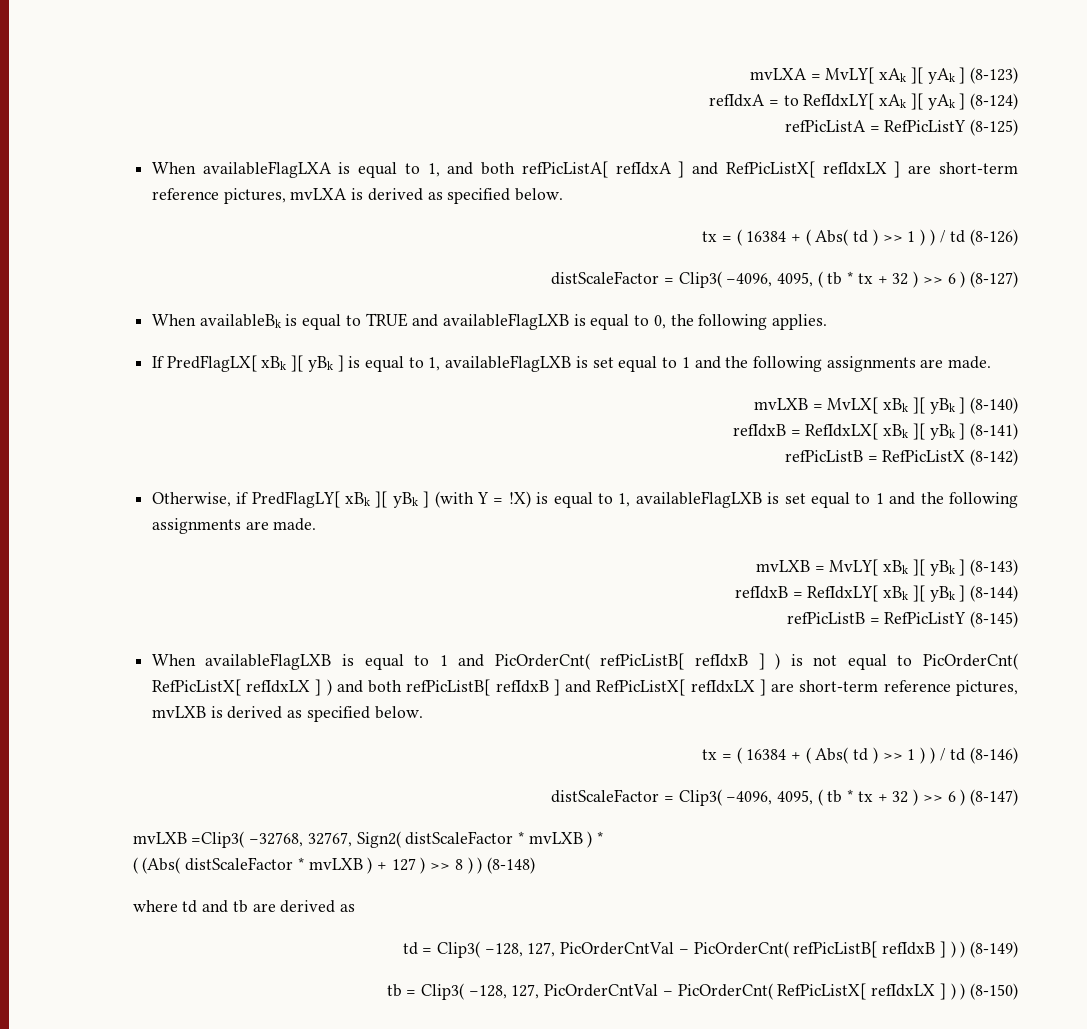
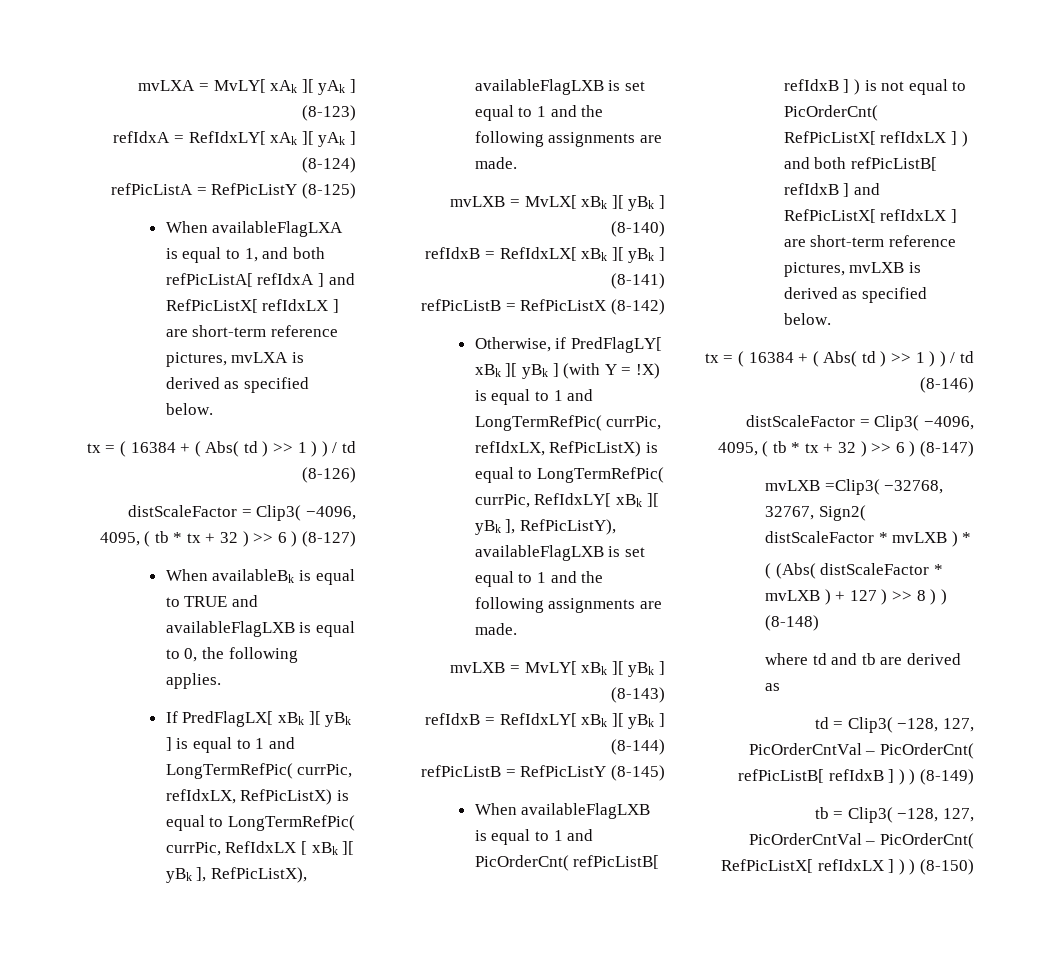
- refIdxA = to RefIdxLY[ xAk ][ yAk ] (8-124)
+ refIdxA = RefIdxLY[ xAk ][ yAk ] (8-124)
- If PredFlagLX[ xBk ][ yBk ] is equal to 1, availableFlagLXB is set equal to 1 and the following assignments are made.
+ If PredFlagLX[ xBk ][ yBk ] is equal to 1 and LongTermRefPic( currPic, refIdxLX, RefPicListX) is equal to LongTermRefPic( currPic, RefIdxLX [ xBk ][ yBk ], RefPicListX), availableFlagLXB is set equal to 1 and the following assignments are made.
- Otherwise, if PredFlagLY[ xBk ][ yBk ] (with Y = !X) is equal to 1, availableFlagLXB is set equal to 1 and the following assignments are made.
+ Otherwise, if PredFlagLY[ xBk ][ yBk ] (with Y = !X) is equal to 1 and LongTermRefPic( currPic, refIdxLX, RefPicListX) is equal to LongTermRefPic( currPic, RefIdxLY[ xBk ][ yBk ], RefPicListY), availableFlagLXB is set equal to 1 and the following assignments are made.

